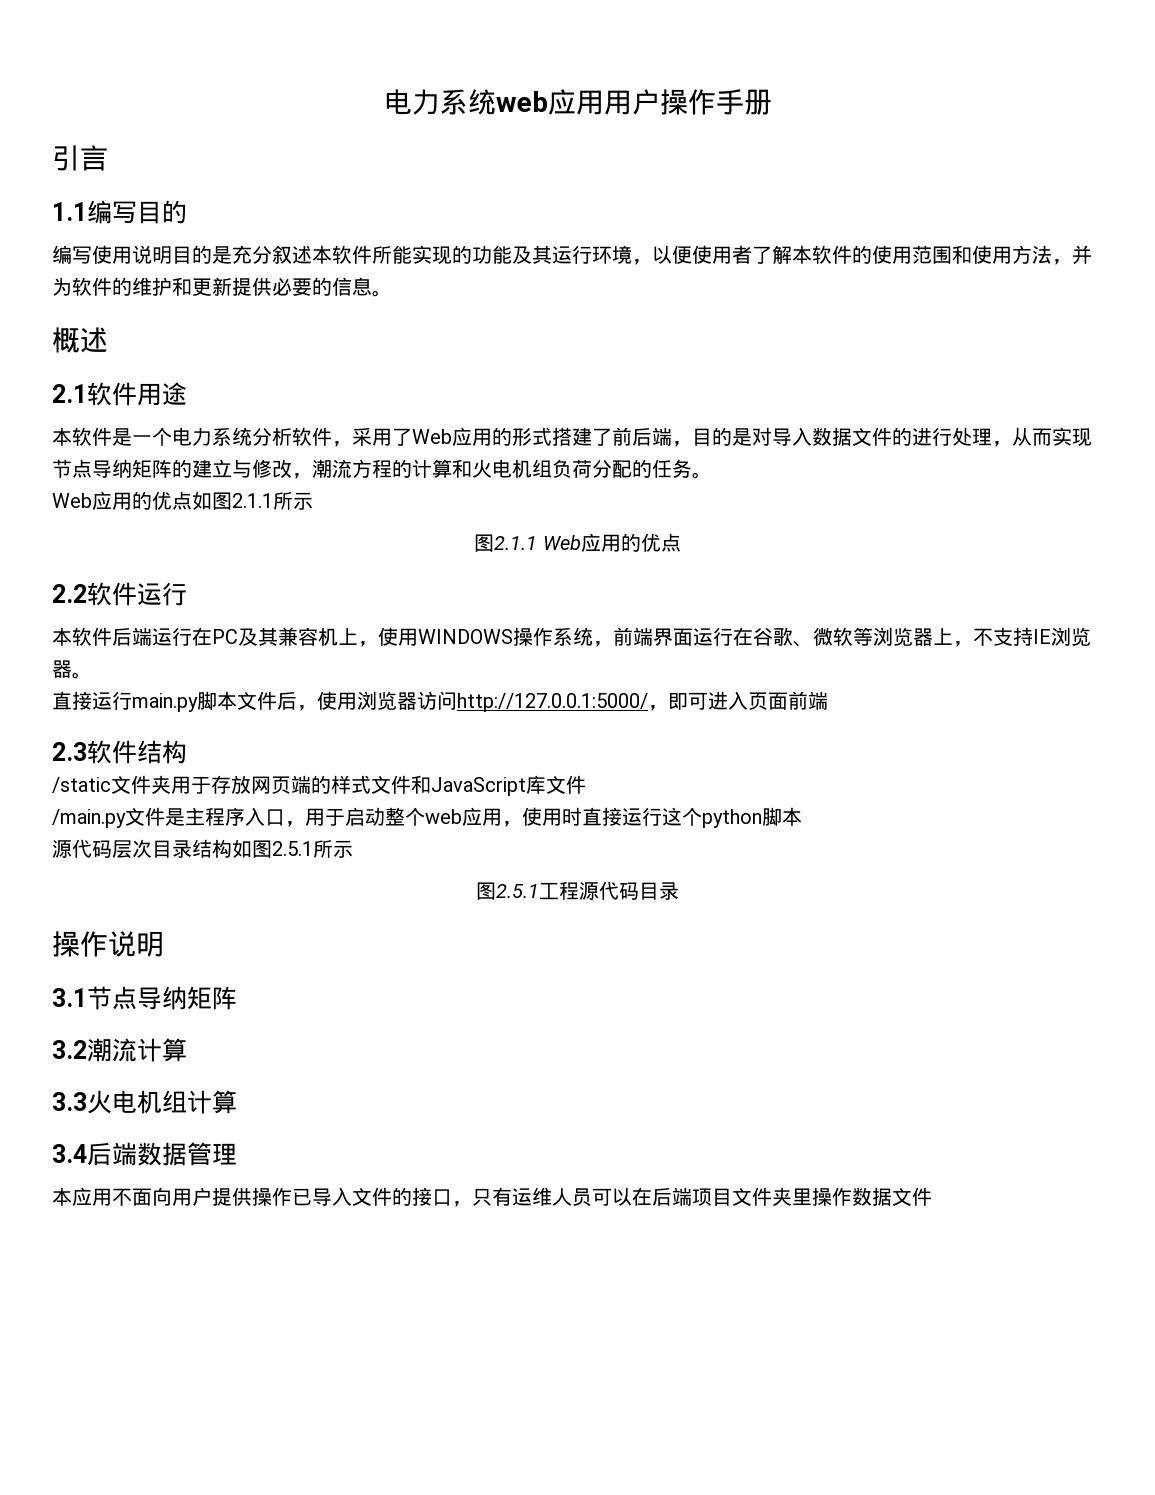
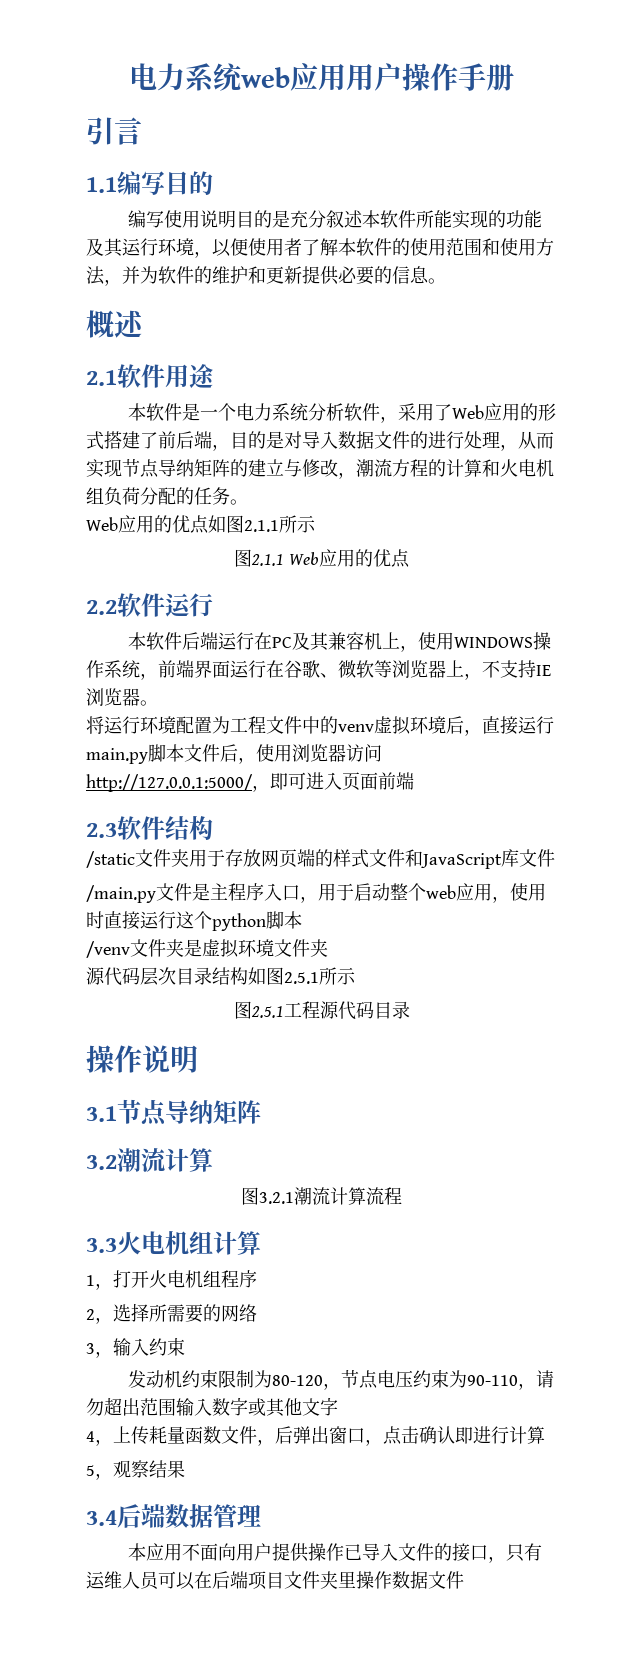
- 直接运行main.py脚本文件后，使用浏览器访问http://127.0.0.1:5000/，即可进入页面前端
+ 将运行环境配置为工程文件中的venv虚拟环境后，直接运行main.py脚本文件后，使用浏览器访问http://127.0.0.1:5000/，即可进入页面前端
+ /venv文件夹是虚拟环境文件夹
+ 图3.2.1潮流计算流程
+ 1，打开火电机组程序
+ 2，选择所需要的网络
+ 3，输入约束
+ 发动机约束限制为80-120，节点电压约束为90-110，请勿超出范围输入数字或其他文字
+ 4，上传耗量函数文件，后弹出窗口，点击确认即进行计算
+ 5，观察结果

